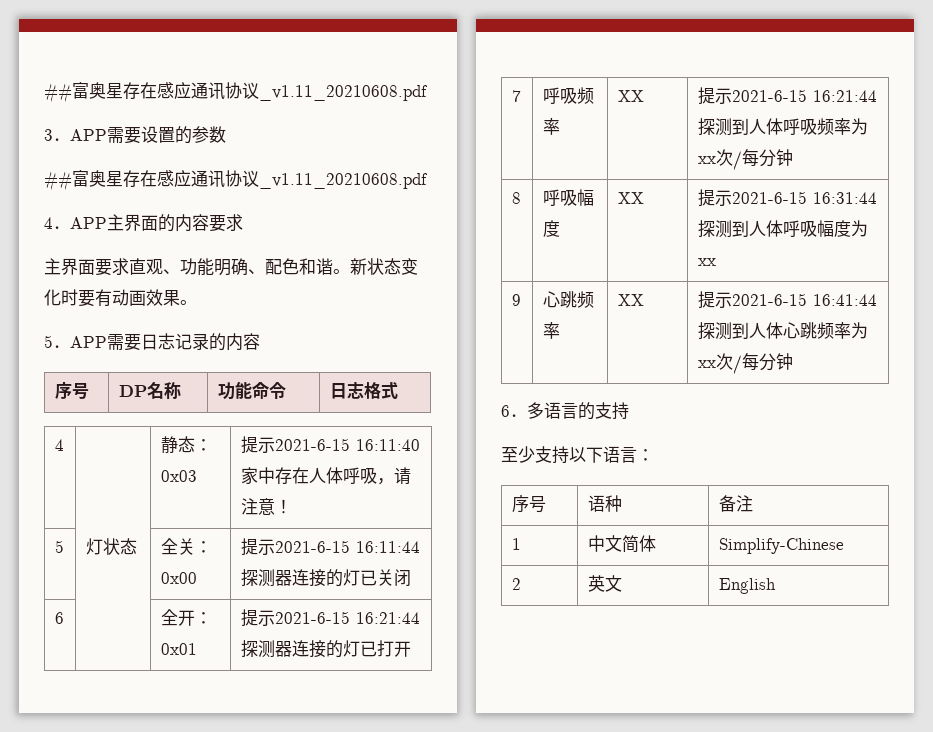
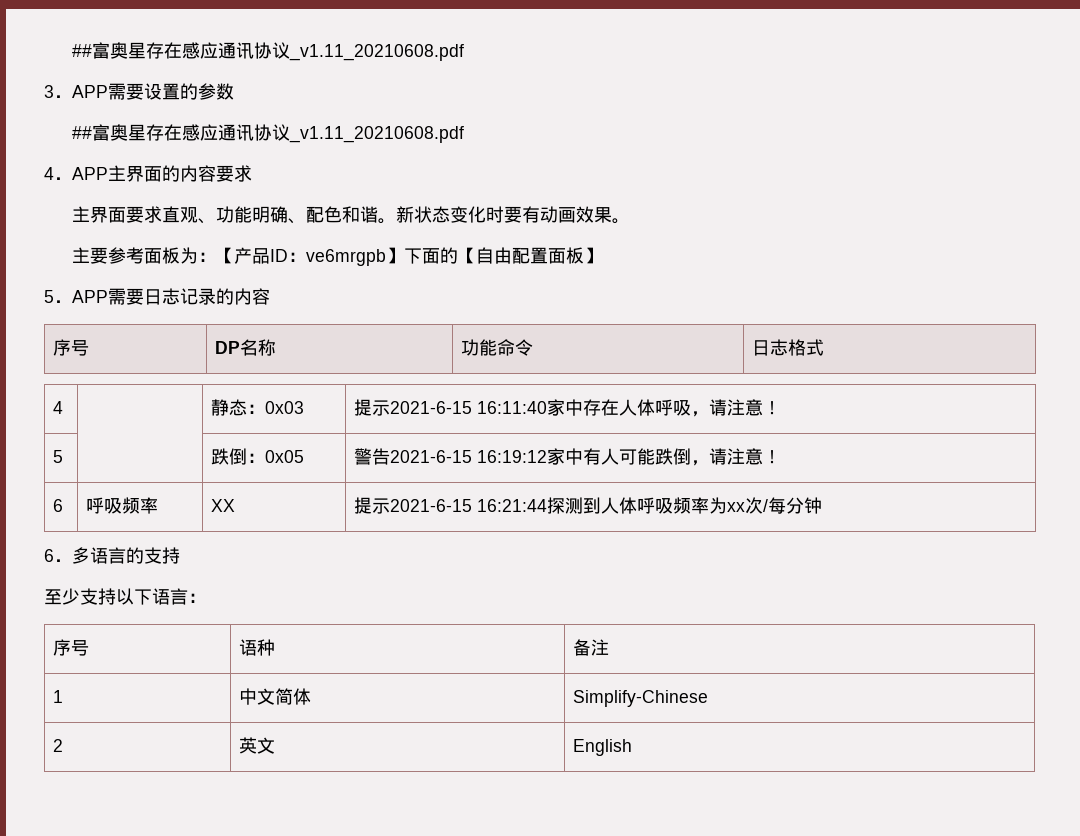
+ 主要参考面板为：【产品ID：ve6mrgpb】下面的【自由配置面板】
- 5 | 灯状态 | 全关：0x00 | 提示2021-6-15 16:11:44探测器连接的灯已关闭
- 6 | | 全开：0x01 | 提示2021-6-15 16:21:44探测器连接的灯已打开
- 7 | 呼吸频率 | XX | 提示2021-6-15 16:21:44探测到人体呼吸频率为xx次/每分钟
+ 5 | | 跌倒：0x05 | 警告2021-6-15 16:19:12家中有人可能跌倒，请注意！
+ 6 | 呼吸频率 | XX | 提示2021-6-15 16:21:44探测到人体呼吸频率为xx次/每分钟
- 8 | 呼吸幅度 | XX | 提示2021-6-15 16:31:44探测到人体呼吸幅度为xx
- 9 | 心跳频率 | XX | 提示2021-6-15 16:41:44探测到人体心跳频率为xx次/每分钟

